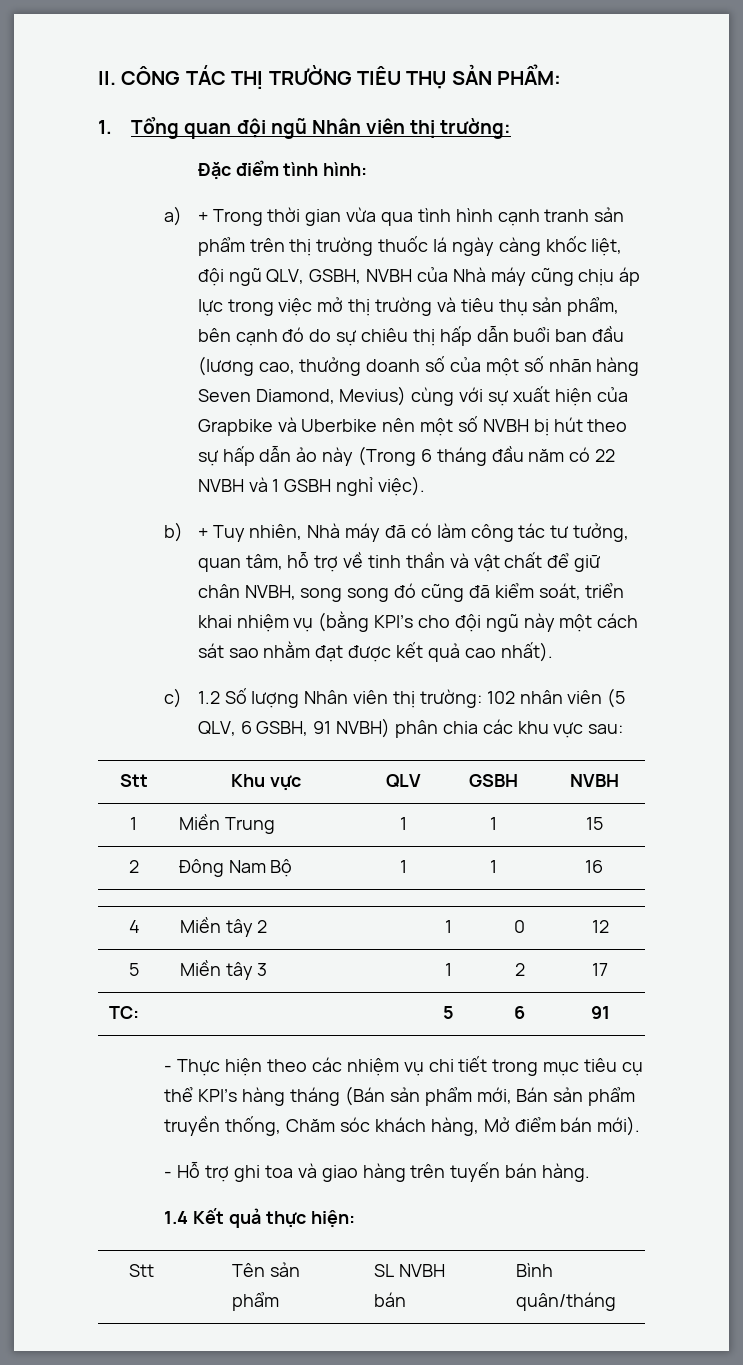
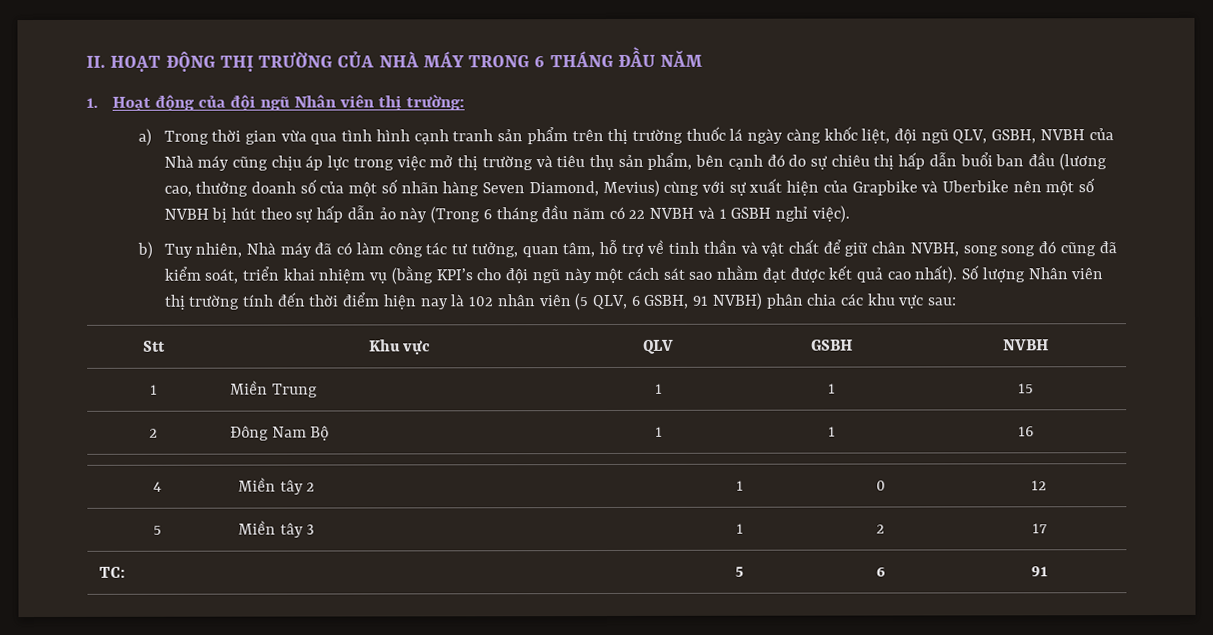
- II. CÔNG TÁC THỊ TRƯỜNG TIÊU THỤ SẢN PHẨM:
- 1. Tổng quan đội ngũ Nhân viên thị trường:
+ II. HOẠT ĐỘNG THỊ TRƯỜNG CỦA NHÀ MÁY TRONG 6 THÁNG ĐẦU NĂM
+ 1. Hoạt động của đội ngũ Nhân viên thị trường:
- Đặc điểm tình hình:
- a) + Trong thời gian vừa qua tình hình cạnh tranh sản phẩm trên thị trường thuốc lá ngày càng khốc liệt, đội ngũ QLV, GSBH, NVBH của Nhà máy cũng chịu áp lực trong việc mở thị trường và tiêu thụ sản phẩm, bên cạnh đó do sự chiêu thị hấp dẫn buổi ban đầu (lương cao, thưởng doanh số của một số nhãn hàng Seven Diamond, Mevius) cùng với sự xuất hiện của Grapbike và Uberbike nên một số NVBH bị hút theo sự hấp dẫn ảo này (Trong 6 tháng đầu năm có 22 NVBH và 1 GSBH nghỉ việc).
+ a) Trong thời gian vừa qua tình hình cạnh tranh sản phẩm trên thị trường thuốc lá ngày càng khốc liệt, đội ngũ QLV, GSBH, NVBH của Nhà máy cũng chịu áp lực trong việc mở thị trường và tiêu thụ sản phẩm, bên cạnh đó do sự chiêu thị hấp dẫn buổi ban đầu (lương cao, thưởng doanh số của một số nhãn hàng Seven Diamond, Mevius) cùng với sự xuất hiện của Grapbike và Uberbike nên một số NVBH bị hút theo sự hấp dẫn ảo này (Trong 6 tháng đầu năm có 22 NVBH và 1 GSBH nghỉ việc).
- b) + Tuy nhiên, Nhà máy đã có làm công tác tư tưởng, quan tâm, hỗ trợ về tinh thần và vật chất để giữ chân NVBH, song song đó cũng đã kiểm soát, triển khai nhiệm vụ (bằng KPI’s cho đội ngũ này một cách sát sao nhằm đạt được kết quả cao nhất).
- c) 1.2 Số lượng Nhân viên thị trường: 102 nhân viên (5 QLV, 6 GSBH, 91 NVBH) phân chia các khu vực sau:
+ b) Tuy nhiên, Nhà máy đã có làm công tác tư tưởng, quan tâm, hỗ trợ về tinh thần và vật chất để giữ chân NVBH, song song đó cũng đã kiểm soát, triển khai nhiệm vụ (bằng KPI’s cho đội ngũ này một cách sát sao nhằm đạt được kết quả cao nhất). Số lượng Nhân viên thị trường tính đến thời điểm hiện nay là 102 nhân viên (5 QLV, 6 GSBH, 91 NVBH) phân chia các khu vực sau:
- - Thực hiện theo các nhiệm vụ chi tiết trong mục tiêu cụ thể KPI’s hàng tháng (Bán sản phẩm mới, Bán sản phẩm truyền thống, Chăm sóc khách hàng, Mở điểm bán mới).
- - Hỗ trợ ghi toa và giao hàng trên tuyến bán hàng.
- 1.4 Kết quả thực hiện:
- Stt | Tên sản phẩm | SL NVBH bán | Bình quân/tháng

